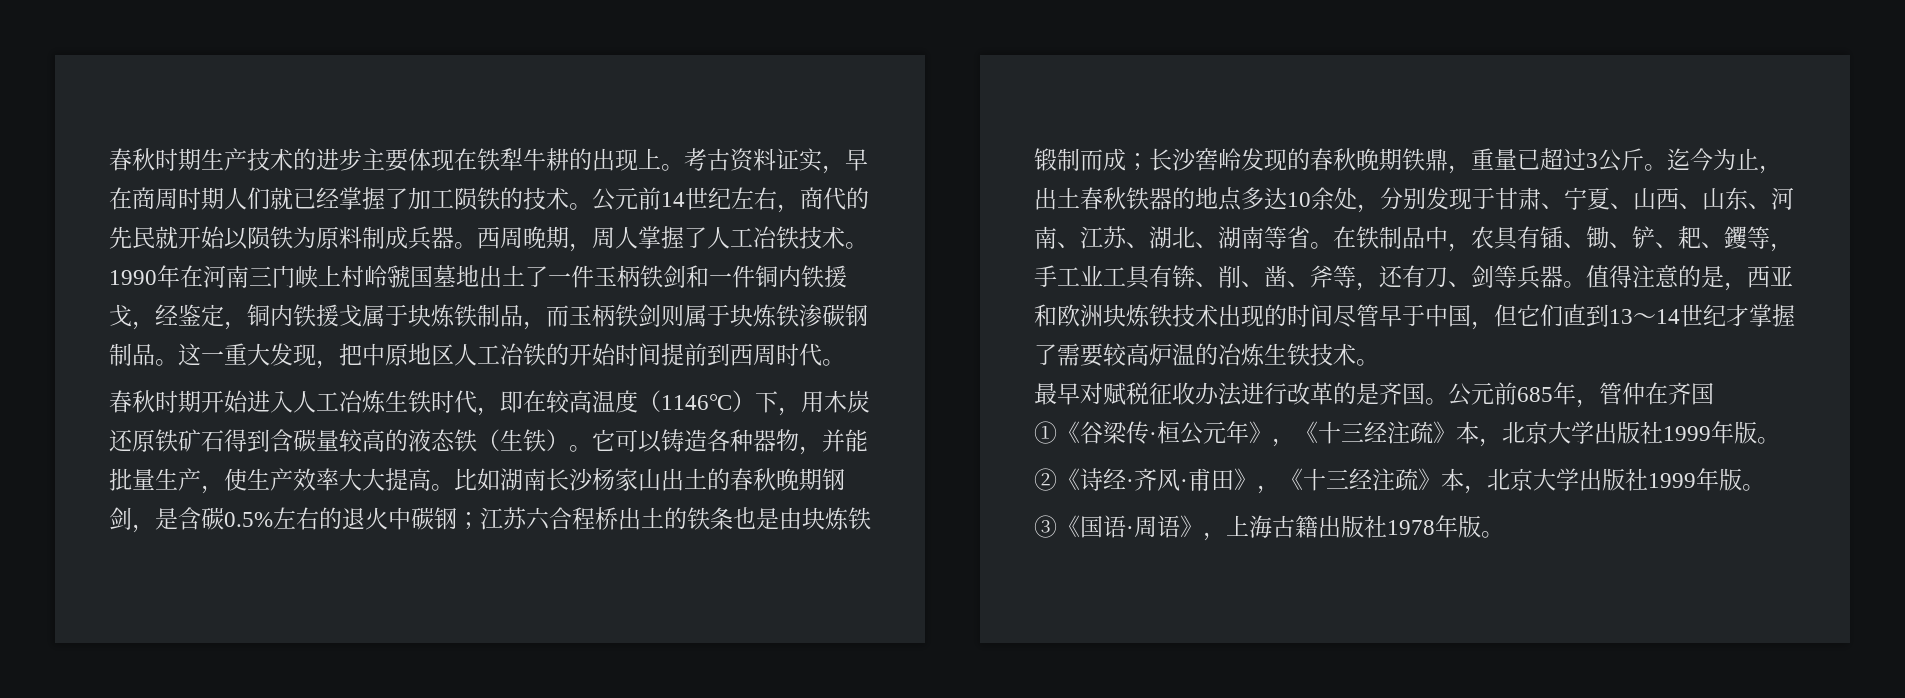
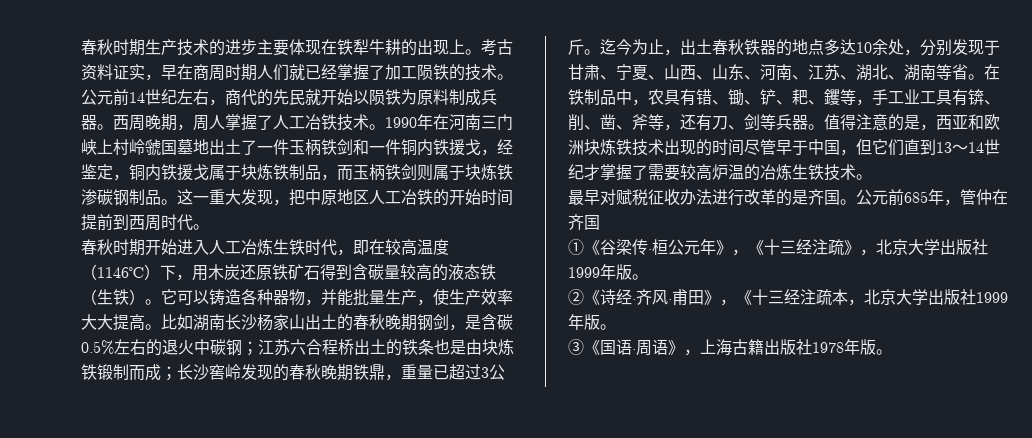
- 在铁制品中，农具有锸、锄、铲、耙、钁等，手工业工具有锛、削、凿、斧等，还有刀、剑等兵器。
+ 在铁制品中，农具有错、锄、铲、耙、钁等，手工业工具有锛、削、凿、斧等，还有刀、剑等兵器。
- ①《谷梁传·桓公元年》，《十三经注疏》本，北京大学出版社1999年版。
+ ①《谷梁传·桓公元年》，《十三经注疏》，北京大学出版社1999年版。
- ②《诗经·齐风·甫田》，《十三经注疏》本，北京大学出版社1999年版。
+ ②《诗经·齐风·甫田》，《十三经注疏本，北京大学出版社1999年版。

